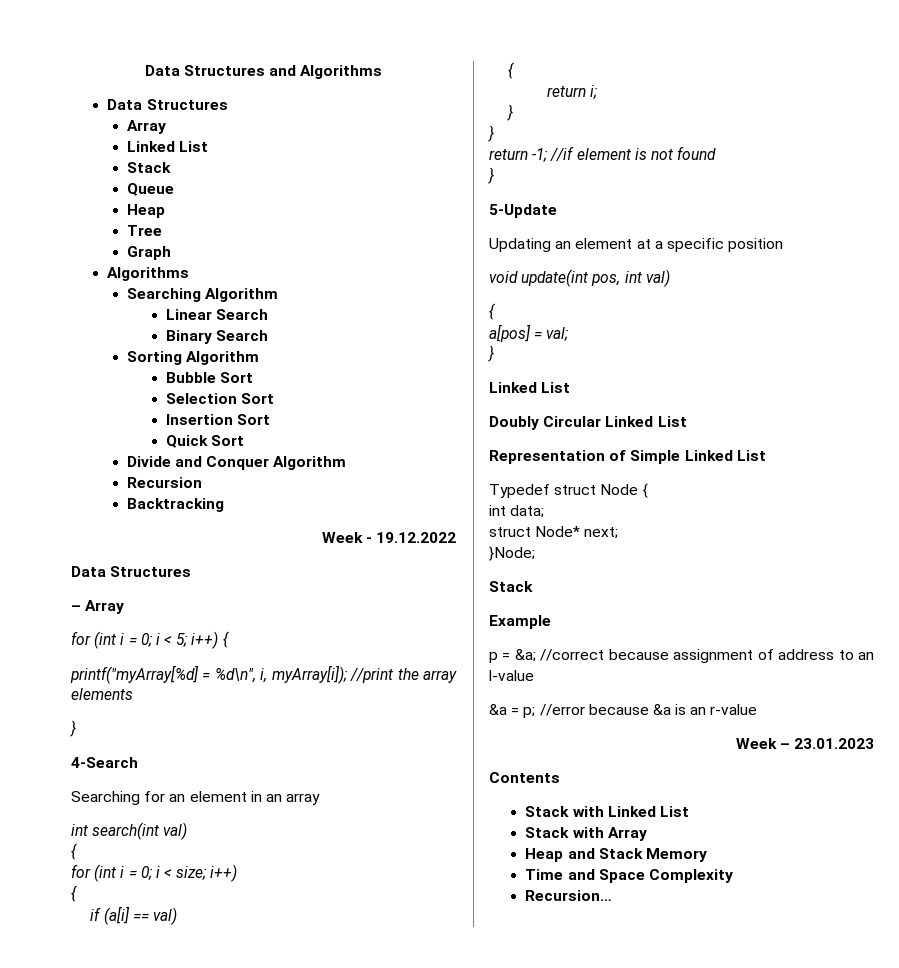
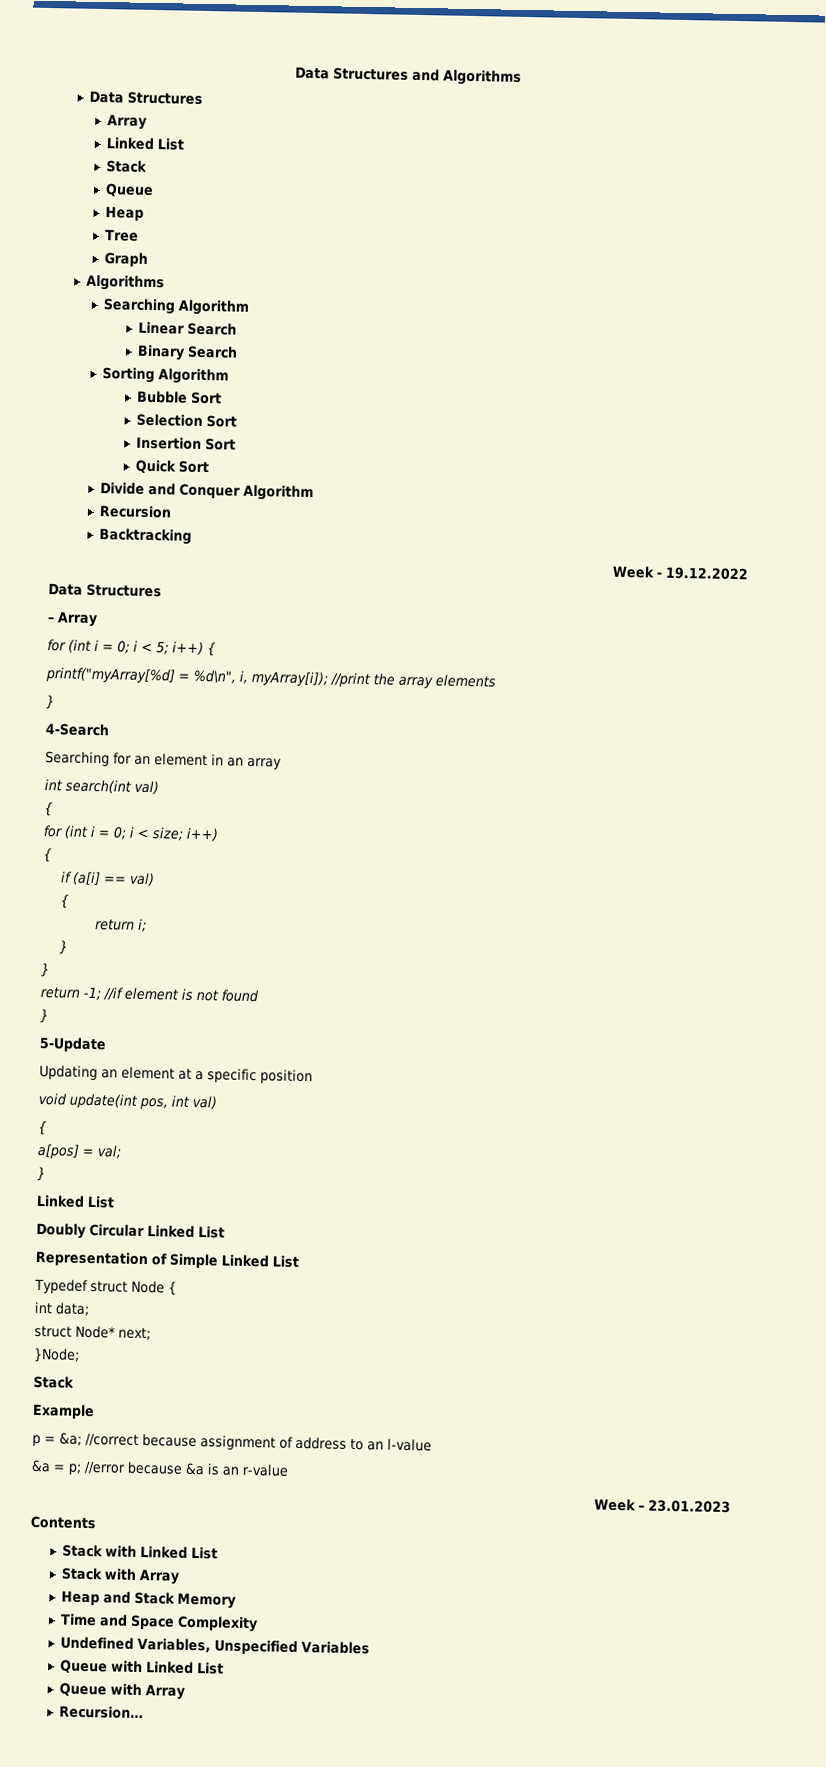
+ Undefined Variables, Unspecified Variables
+ Queue with Linked List
+ Queue with Array

